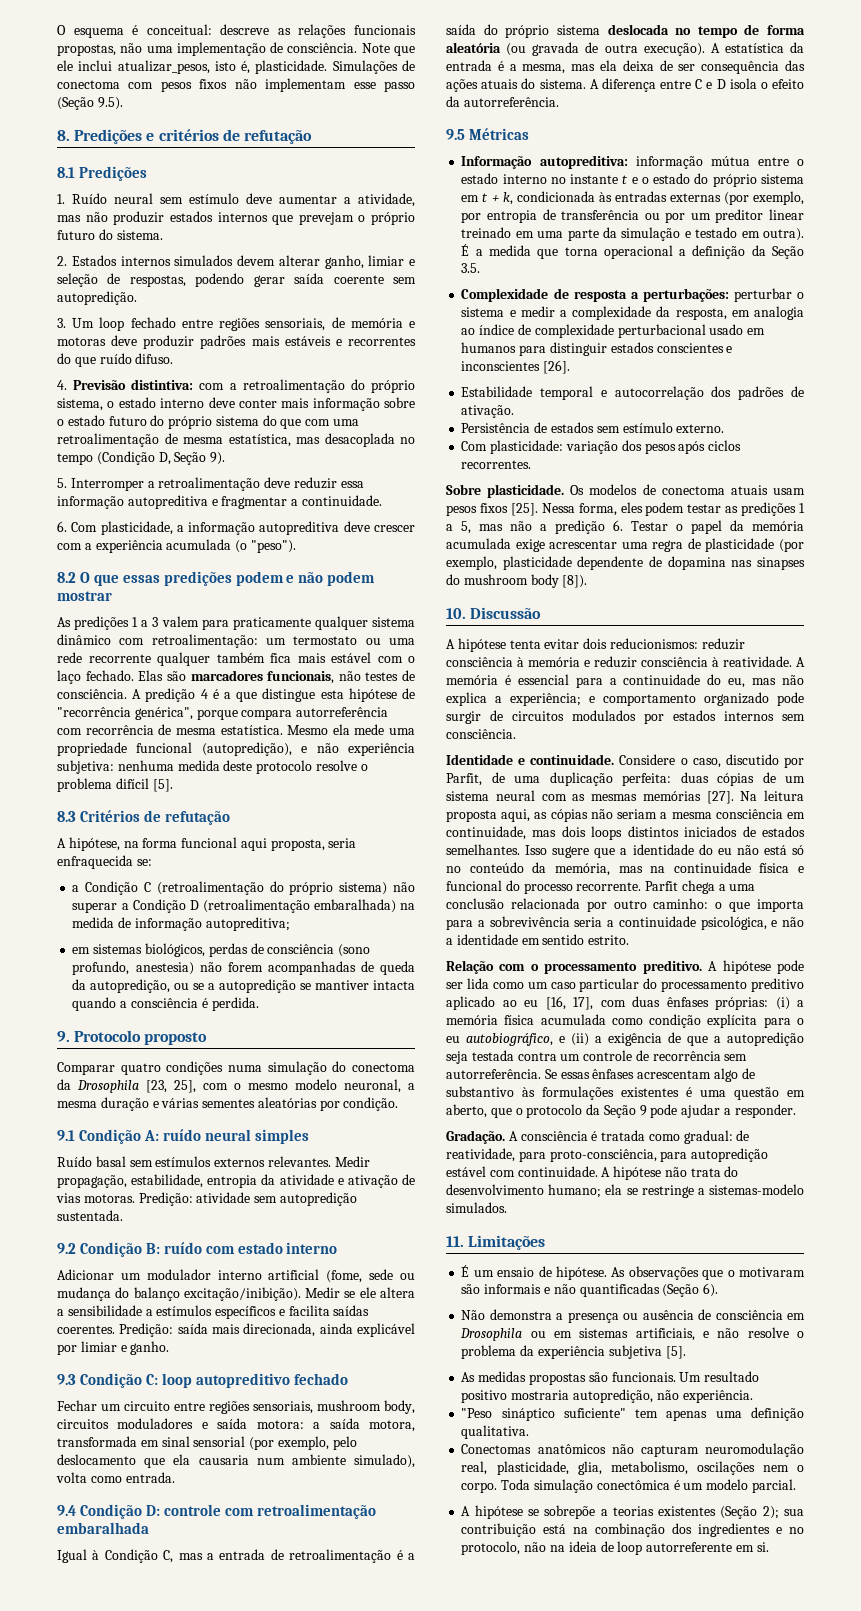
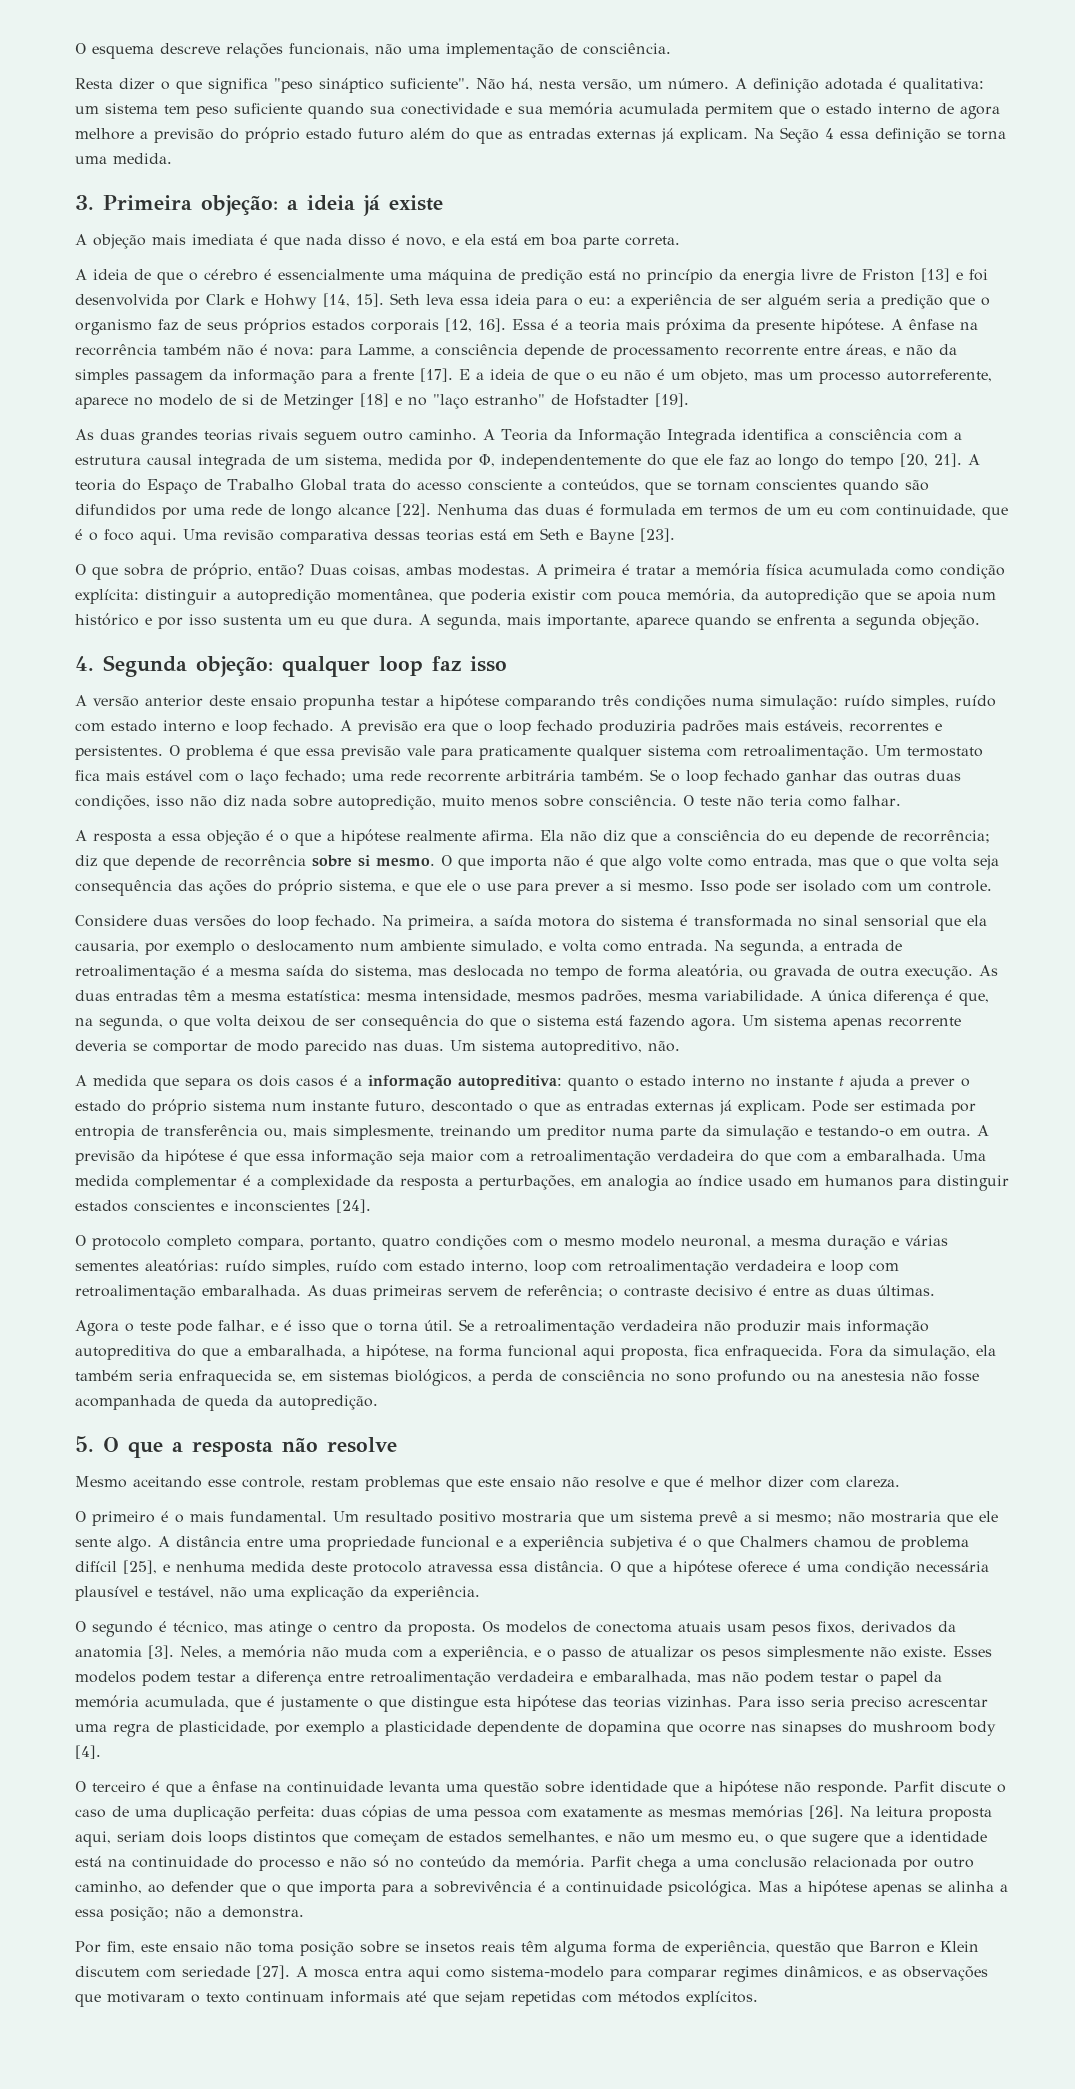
- O esquema é conceitual: descreve as relações funcionais propostas, não uma implementação de consciência. Note que ele inclui atualizar_pesos, isto é, plasticidade. Simulações de conectoma com pesos fixos não implementam esse passo (Seção 9.5).
- 8. Predições e critérios de refutação
- 8.1 Predições
- 1. Ruído neural sem estímulo deve aumentar a atividade, mas não produzir estados internos que prevejam o próprio futuro do sistema.
- 2. Estados internos simulados devem alterar ganho, limiar e seleção de respostas, podendo gerar saída coerente sem autopredição.
- 3. Um loop fechado entre regiões sensoriais, de memória e motoras deve produzir padrões mais estáveis e recorrentes do que ruído difuso.
- 4. Previsão distintiva: com a retroalimentação do próprio sistema, o estado interno deve conter mais informação sobre o estado futuro do próprio sistema do que com uma retroalimentação de mesma estatística, mas desacoplada no tempo (Condição D, Seção 9).
- 5. Interromper a retroalimentação deve reduzir essa informação autopreditiva e fragmentar a continuidade.
- 6. Com plasticidade, a informação autopreditiva deve crescer com a experiência acumulada (o "peso").
- 8.2 O que essas predições podem e não podem mostrar
- As predições 1 a 3 valem para praticamente qualquer sistema dinâmico com retroalimentação: um termostato ou uma rede recorrente qualquer também fica mais estável com o laço fechado. Elas são marcadores funcionais, não testes de consciência. A predição 4 é a que distingue esta hipótese de "recorrência genérica", porque compara autorreferência com recorrência de mesma estatística. Mesmo ela mede uma propriedade funcional (autopredição), e não experiência subjetiva: nenhuma medida deste protocolo resolve o problema difícil [5].
- 8.3 Critérios de refutação
- A hipótese, na forma funcional aqui proposta, seria enfraquecida se:
- a Condição C (retroalimentação do próprio sistema) não superar a Condição D (retroalimentação embaralhada) na medida de informação autopreditiva;
- em sistemas biológicos, perdas de consciência (sono profundo, anestesia) não forem acompanhadas de queda da autopredição, ou se a autopredição se mantiver intacta quando a consciência é perdida.
- 9. Protocolo proposto
- Comparar quatro condições numa simulação do conectoma da Drosophila [23, 25], com o mesmo modelo neuronal, a mesma duração e várias sementes aleatórias por condição.
- 9.1 Condição A: ruído neural simples
- Ruído basal sem estímulos externos relevantes. Medir propagação, estabilidade, entropia da atividade e ativação de vias motoras. Predição: atividade sem autopredição sustentada.
- 9.2 Condição B: ruído com estado interno
- Adicionar um modulador interno artificial (fome, sede ou mudança do balanço excitação/inibição). Medir se ele altera a sensibilidade a estímulos específicos e facilita saídas coerentes. Predição: saída mais direcionada, ainda explicável por limiar e ganho.
- 9.3 Condição C: loop autopreditivo fechado
- Fechar um circuito entre regiões sensoriais, mushroom body, circuitos moduladores e saída motora: a saída motora, transformada em sinal sensorial (por exemplo, pelo deslocamento que ela causaria num ambiente simulado), volta como entrada.
- 9.4 Condição D: controle com retroalimentação embaralhada
- Igual à Condição C, mas a entrada de retroalimentação é a saída do próprio sistema deslocada no tempo de forma aleatória (ou gravada de outra execução). A estatística da entrada é a mesma, mas ela deixa de ser consequência das ações atuais do sistema. A diferença entre C e D isola o efeito da autorreferência.
- 9.5 Métricas
- Informação autopreditiva: informação mútua entre o estado interno no instante t e o estado do próprio sistema em t + k, condicionada às entradas externas (por exemplo, por entropia de transferência ou por um preditor linear treinado em uma parte da simulação e testado em outra). É a medida que torna operacional a definição da Seção 3.5.
- Complexidade de resposta a perturbações: perturbar o sistema e medir a complexidade da resposta, em analogia ao índice de complexidade perturbacional usado em humanos para distinguir estados conscientes e inconscientes [26].
- Estabilidade temporal e autocorrelação dos padrões de ativação.
- Persistência de estados sem estímulo externo.
- Com plasticidade: variação dos pesos após ciclos recorrentes.
- Sobre plasticidade.
+ O esquema descreve relações funcionais, não uma implementação de consciência.
+ Resta dizer o que significa "peso sináptico suficiente". Não há, nesta versão, um número. A definição adotada é qualitativa: um sistema tem peso suficiente quando sua conectividade e sua memória acumulada permitem que o estado interno de agora melhore a previsão do próprio estado futuro além do que as entradas externas já explicam. Na Seção 4 essa definição se torna uma medida.
+ 3. Primeira objeção: a ideia já existe
+ A objeção mais imediata é que nada disso é novo, e ela está em boa parte correta.
+ A ideia de que o cérebro é essencialmente uma máquina de predição está no princípio da energia livre de Friston [13] e foi desenvolvida por Clark e Hohwy [14, 15]. Seth leva essa ideia para o eu: a experiência de ser alguém seria a predição que o organismo faz de seus próprios estados corporais [12, 16]. Essa é a teoria mais próxima da presente hipótese. A ênfase na recorrência também não é nova: para Lamme, a consciência depende de processamento recorrente entre áreas, e não da simples passagem da informação para a frente [17]. E a ideia de que o eu não é um objeto, mas um processo autorreferente, aparece no modelo de si de Metzinger [18] e no "laço estranho" de Hofstadter [19].
+ As duas grandes teorias rivais seguem outro caminho. A Teoria da Informação Integrada identifica a consciência com a estrutura causal integrada de um sistema, medida por Φ, independentemente do que ele faz ao longo do tempo [20, 21]. A teoria do Espaço de Trabalho Global trata do acesso consciente a conteúdos, que se tornam conscientes quando são difundidos por uma rede de longo alcance [22]. Nenhuma das duas é formulada em termos de um eu com continuidade, que é o foco aqui. Uma revisão comparativa dessas teorias está em Seth e Bayne [23].
+ O que sobra de próprio, então? Duas coisas, ambas modestas. A primeira é tratar a memória física acumulada como condição explícita: distinguir a autopredição momentânea, que poderia existir com pouca memória, da autopredição que se apoia num histórico e por isso sustenta um eu que dura. A segunda, mais importante, aparece quando se enfrenta a segunda objeção.
+ 4. Segunda objeção: qualquer loop faz isso
+ A versão anterior deste ensaio propunha testar a hipótese comparando três condições numa simulação: ruído simples, ruído com estado interno e loop fechado. A previsão era que o loop fechado produziria padrões mais estáveis, recorrentes e persistentes. O problema é que essa previsão vale para praticamente qualquer sistema com retroalimentação. Um termostato fica mais estável com o laço fechado; uma rede recorrente arbitrária também. Se o loop fechado ganhar das outras duas condições, isso não diz nada sobre autopredição, muito menos sobre consciência. O teste não teria como falhar.
+ A resposta a essa objeção é o que a hipótese realmente afirma. Ela não diz que a consciência do eu depende de recorrência; diz que depende de recorrência sobre si mesmo. O que importa não é que algo volte como entrada, mas que o que volta seja consequência das ações do próprio sistema, e que ele o use para prever a si mesmo. Isso pode ser isolado com um controle.
+ Considere duas versões do loop fechado. Na primeira, a saída motora do sistema é transformada no sinal sensorial que ela causaria, por exemplo o deslocamento num ambiente simulado, e volta como entrada. Na segunda, a entrada de retroalimentação é a mesma saída do sistema, mas deslocada no tempo de forma aleatória, ou gravada de outra execução. As duas entradas têm a mesma estatística: mesma intensidade, mesmos padrões, mesma variabilidade. A única diferença é que, na segunda, o que volta deixou de ser consequência do que o sistema está fazendo agora. Um sistema apenas recorrente deveria se comportar de modo parecido nas duas. Um sistema autopreditivo, não.
+ A medida que separa os dois casos é a informação autopreditiva: quanto o estado interno no instante t ajuda a prever o estado do próprio sistema num instante futuro, descontado o que as entradas externas já explicam. Pode ser estimada por entropia de transferência ou, mais simplesmente, treinando um preditor numa parte da simulação e testando-o em outra. A previsão da hipótese é que essa informação seja maior com a retroalimentação verdadeira do que com a embaralhada. Uma medida complementar é a complexidade da resposta a perturbações, em analogia ao índice usado em humanos para distinguir estados conscientes e inconscientes [24].
+ O protocolo completo compara, portanto, quatro condições com o mesmo modelo neuronal, a mesma duração e várias sementes aleatórias: ruído simples, ruído com estado interno, loop com retroalimentação verdadeira e loop com retroalimentação embaralhada. As duas primeiras servem de referência; o contraste decisivo é entre as duas últimas.
+ Agora o teste pode falhar, e é isso que o torna útil. Se a retroalimentação verdadeira não produzir mais informação autopreditiva do que a embaralhada, a hipótese, na forma funcional aqui proposta, fica enfraquecida. Fora da simulação, ela também seria enfraquecida se, em sistemas biológicos, a perda de consciência no sono profundo ou na anestesia não fosse acompanhada de queda da autopredição.
+ 5. O que a resposta não resolve
+ Mesmo aceitando esse controle, restam problemas que este ensaio não resolve e que é melhor dizer com clareza.
+ O primeiro é o mais fundamental. Um resultado positivo mostraria que um sistema prevê a si mesmo; não mostraria que ele sente algo. A distância entre uma propriedade funcional e a experiência subjetiva é o que Chalmers chamou de problema difícil [25], e nenhuma medida deste protocolo atravessa essa distância. O que a hipótese oferece é uma condição necessária plausível e testável, não uma explicação da experiência.
+ O segundo é técnico, mas atinge o centro da proposta.
- Os modelos de conectoma atuais usam pesos fixos [25]. Nessa forma, eles podem testar as predições 1 a 5, mas não a predição 6. Testar o papel da memória acumulada exige acrescentar uma regra de plasticidade (por exemplo, plasticidade dependente de dopamina nas sinapses do mushroom body [8]).
- 10. Discussão
- A hipótese tenta evitar dois reducionismos: reduzir consciência à memória e reduzir consciência à reatividade. A memória é essencial para a continuidade do eu, mas não explica a experiência; e comportamento organizado pode surgir de circuitos modulados por estados internos sem consciência.
- Identidade e continuidade. Considere o caso, discutido por Parfit, de uma duplicação perfeita: duas cópias de um sistema neural com as mesmas memórias [27].
+ Os modelos de conectoma atuais usam pesos fixos, derivados da anatomia [3]. Neles, a memória não muda com a experiência, e o passo de atualizar os pesos simplesmente não existe. Esses modelos podem testar a diferença entre retroalimentação verdadeira e embaralhada, mas não podem testar o papel da memória acumulada, que é justamente o que distingue esta hipótese das teorias vizinhas. Para isso seria preciso acrescentar uma regra de plasticidade, por exemplo a plasticidade dependente de dopamina que ocorre nas sinapses do mushroom body [4].
+ O terceiro é que a ênfase na continuidade levanta uma questão sobre identidade que a hipótese não responde. Parfit discute o caso de uma duplicação perfeita: duas cópias de uma pessoa com exatamente as mesmas memórias [26].
- Na leitura proposta aqui, as cópias não seriam a mesma consciência em continuidade, mas dois loops distintos iniciados de estados semelhantes. Isso sugere que a identidade do eu não está só no conteúdo da memória, mas na continuidade física e funcional do processo recorrente.
+ Na leitura proposta aqui, seriam dois loops distintos que começam de estados semelhantes, e não um mesmo eu, o que sugere que a identidade está na continuidade do processo e não só no conteúdo da memória.
- Parfit chega a uma conclusão relacionada por outro caminho: o que importa para a sobrevivência seria a continuidade psicológica, e não a identidade em sentido estrito.
- Relação com o processamento preditivo. A hipótese pode ser lida como um caso particular do processamento preditivo aplicado ao eu [16, 17], com duas ênfases próprias: (i) a memória física acumulada como condição explícita para o eu autobiográfico, e (ii) a exigência de que a autopredição seja testada contra um controle de recorrência sem autorreferência. Se essas ênfases acrescentam algo de substantivo às formulações existentes é uma questão em aberto, que o protocolo da Seção 9 pode ajudar a responder.
- Gradação. A consciência é tratada como gradual: de reatividade, para proto-consciência, para autopredição estável com continuidade. A hipótese não trata do desenvolvimento humano; ela se restringe a sistemas-modelo simulados.
- 11. Limitações
- É um ensaio de hipótese. As observações que o motivaram são informais e não quantificadas (Seção 6).
- Não demonstra a presença ou ausência de consciência em Drosophila ou em sistemas artificiais, e não resolve o problema da experiência subjetiva [5].
- As medidas propostas são funcionais. Um resultado positivo mostraria autopredição, não experiência.
- "Peso sináptico suficiente" tem apenas uma definição qualitativa.
- Conectomas anatômicos não capturam neuromodulação real, plasticidade, glia, metabolismo, oscilações nem o corpo. Toda simulação conectômica é um modelo parcial.
- A hipótese se sobrepõe a teorias existentes (Seção 2); sua contribuição está na combinação dos ingredientes e no protocolo, não na ideia de loop autorreferente em si.
+ Parfit chega a uma conclusão relacionada por outro caminho, ao defender que o que importa para a sobrevivência é a continuidade psicológica. Mas a hipótese apenas se alinha a essa posição; não a demonstra.
+ Por fim, este ensaio não toma posição sobre se insetos reais têm alguma forma de experiência, questão que Barron e Klein discutem com seriedade [27]. A mosca entra aqui como sistema-modelo para comparar regimes dinâmicos, e as observações que motivaram o texto continuam informais até que sejam repetidas com métodos explícitos.

